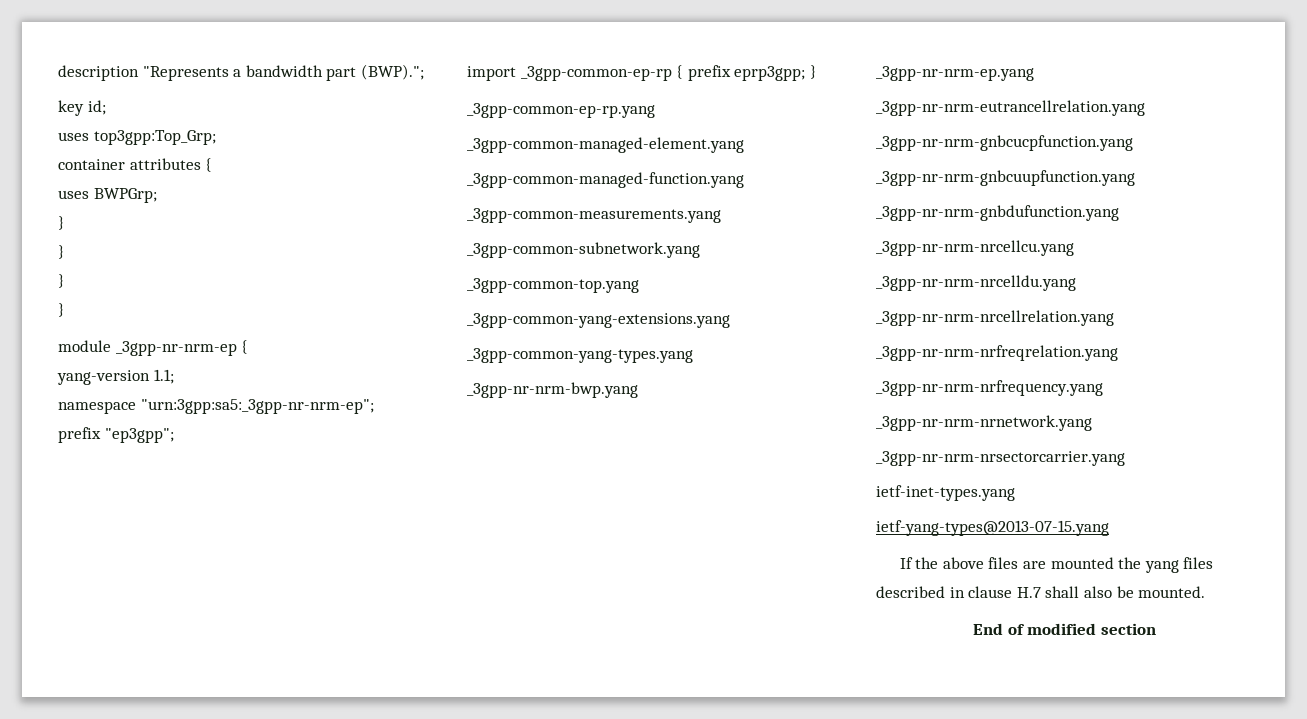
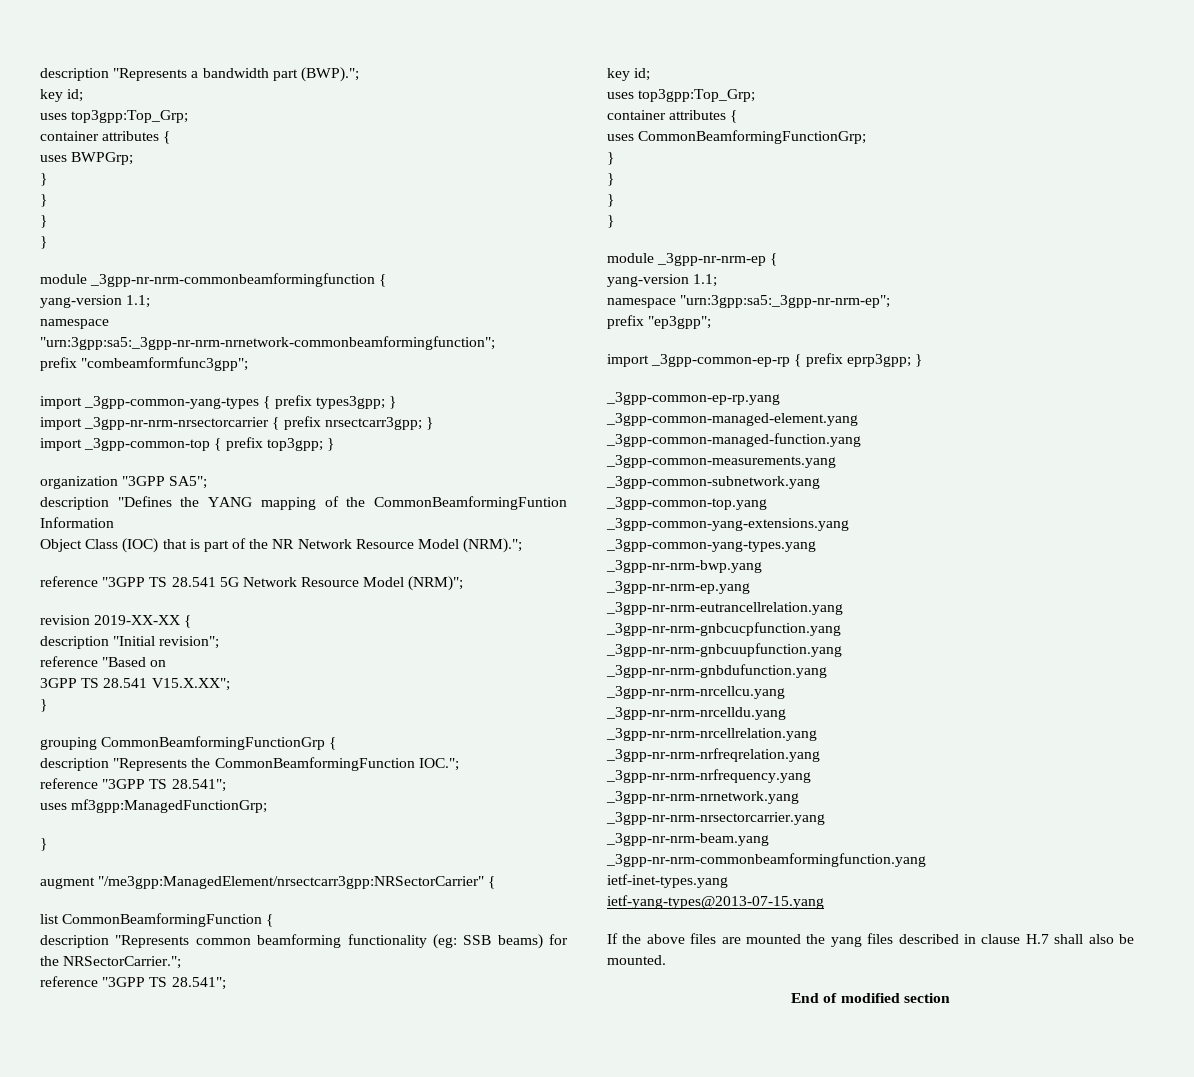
+ module _3gpp-nr-nrm-commonbeamformingfunction {
+ yang-version 1.1;
+ namespace "urn:3gpp:sa5:_3gpp-nr-nrm-nrnetwork-commonbeamformingfunction";
+ prefix "combeamformfunc3gpp";
+ import _3gpp-common-yang-types { prefix types3gpp; }
+ import _3gpp-nr-nrm-nrsectorcarrier { prefix nrsectcarr3gpp; }
+ import _3gpp-common-top { prefix top3gpp; }
+ organization "3GPP SA5";
+ description "Defines the YANG mapping of the CommonBeamformingFuntion Information
+ Object Class (IOC) that is part of the NR Network Resource Model (NRM).";
+ reference "3GPP TS 28.541 5G Network Resource Model (NRM)";
+ revision 2019-XX-XX {
+ description "Initial revision";
+ reference "Based on
+ 3GPP TS 28.541 V15.X.XX";
+ }
+ grouping CommonBeamformingFunctionGrp {
+ description "Represents the CommonBeamformingFunction IOC.";
+ reference "3GPP TS 28.541";
+ uses mf3gpp:ManagedFunctionGrp;
+ }
+ augment "/me3gpp:ManagedElement/nrsectcarr3gpp:NRSectorCarrier" {
+ list CommonBeamformingFunction {
+ description "Represents common beamforming functionality (eg: SSB beams) for the NRSectorCarrier.";
+ reference "3GPP TS 28.541";
+ key id;
+ uses top3gpp:Top_Grp;
+ container attributes {
+ uses CommonBeamformingFunctionGrp;
+ }
+ }
+ }
+ }
+ _3gpp-nr-nrm-beam.yang
+ _3gpp-nr-nrm-commonbeamformingfunction.yang

